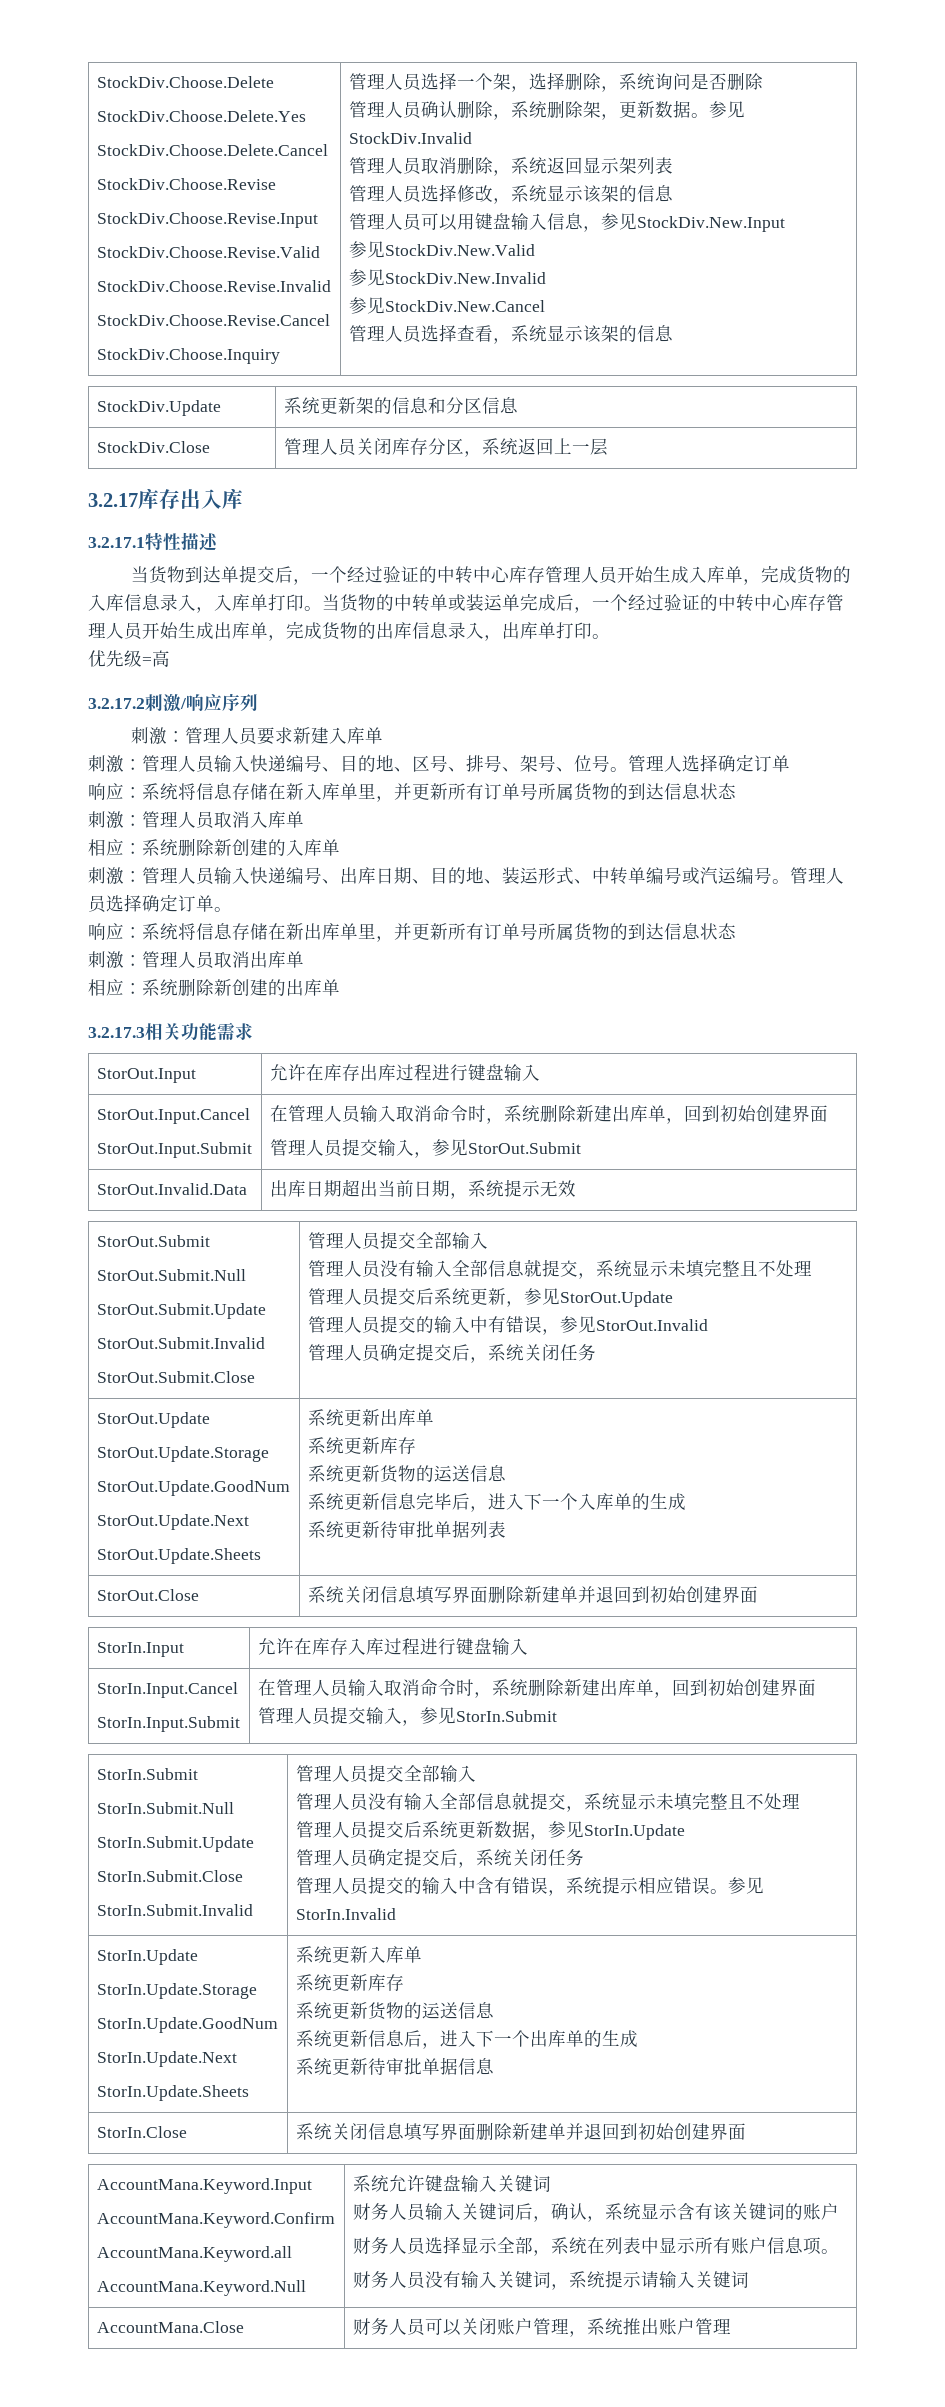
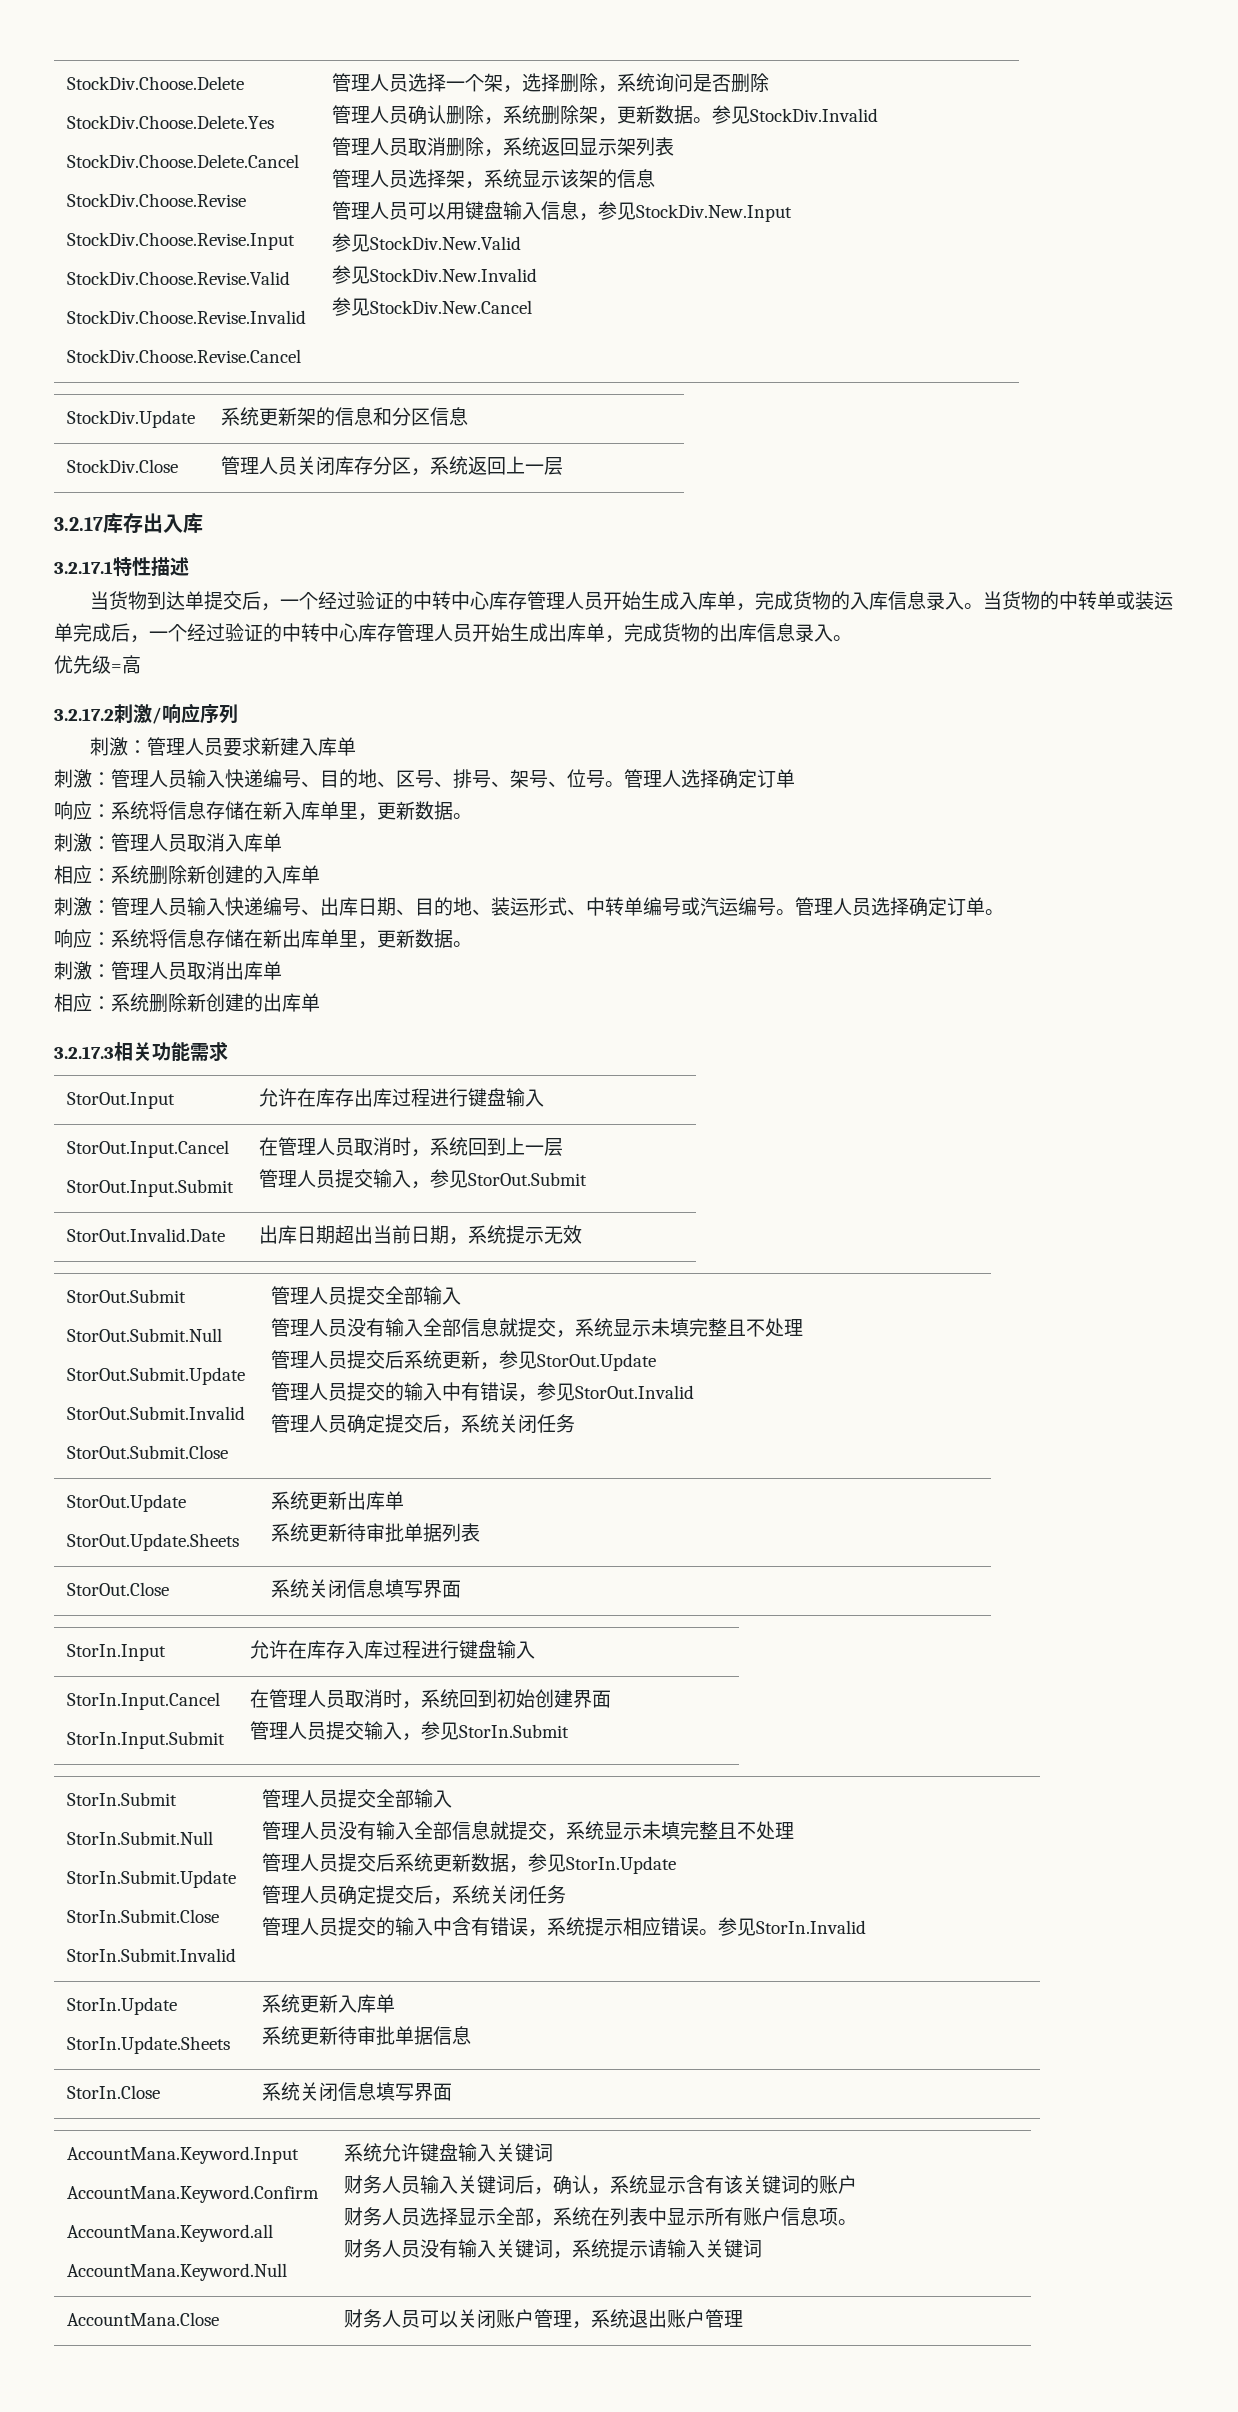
- StockDiv.Choose.Inquiry
- 管理人员选择修改，系统显示该架的信息
+ 管理人员选择架，系统显示该架的信息
- 管理人员选择查看，系统显示该架的信息
- 当货物到达单提交后，一个经过验证的中转中心库存管理人员开始生成入库单，完成货物的入库信息录入，入库单打印。
+ 当货物到达单提交后，一个经过验证的中转中心库存管理人员开始生成入库单，完成货物的入库信息录入。
- 当货物的中转单或装运单完成后，一个经过验证的中转中心库存管理人员开始生成出库单，完成货物的出库信息录入，出库单打印。
+ 当货物的中转单或装运单完成后，一个经过验证的中转中心库存管理人员开始生成出库单，完成货物的出库信息录入。
- 响应：系统将信息存储在新入库单里，并更新所有订单号所属货物的到达信息状态
+ 响应：系统将信息存储在新入库单里，更新数据。
- 响应：系统将信息存储在新出库单里，并更新所有订单号所属货物的到达信息状态
+ 响应：系统将信息存储在新出库单里，更新数据。
  StorOut.Input.Cancel
- StorOut.Input.Submit | 在管理人员输入取消命令时，系统删除新建出库单，回到初始创建界面
+ StorOut.Input.Submit | 在管理人员取消时，系统回到上一层
- StorOut.Invalid.Data | 出库日期超出当前日期，系统提示无效
+ StorOut.Invalid.Date | 出库日期超出当前日期，系统提示无效
  管理人员提交的输入中有错误，参见StorOut.Invalid
  管理人员确定提交后，系统关闭任务
  StorOut.Update
- StorOut.Update.Storage
- StorOut.Update.GoodNum
- StorOut.Update.Next
  StorOut.Update.Sheets | 系统更新出库单
- 系统更新库存
- 系统更新货物的运送信息
- 系统更新信息完毕后，进入下一个入库单的生成
- StorOut.Close | 系统关闭信息填写界面删除新建单并退回到初始创建界面
+ StorOut.Close | 系统关闭信息填写界面
  StorIn.Input.Cancel
- StorIn.Input.Submit | 在管理人员输入取消命令时，系统删除新建出库单，回到初始创建界面
+ StorIn.Input.Submit | 在管理人员取消时，系统回到初始创建界面
  参见StorIn.Invalid
  StorIn.Update
- StorIn.Update.Storage
- StorIn.Update.GoodNum
- StorIn.Update.Next
  StorIn.Update.Sheets | 系统更新入库单
- 系统更新库存
- 系统更新货物的运送信息
- 系统更新信息后，进入下一个出库单的生成
- StorIn.Close | 系统关闭信息填写界面删除新建单并退回到初始创建界面
+ StorIn.Close | 系统关闭信息填写界面
- AccountMana.Close | 财务人员可以关闭账户管理，系统推出账户管理
+ AccountMana.Close | 财务人员可以关闭账户管理，系统退出账户管理

